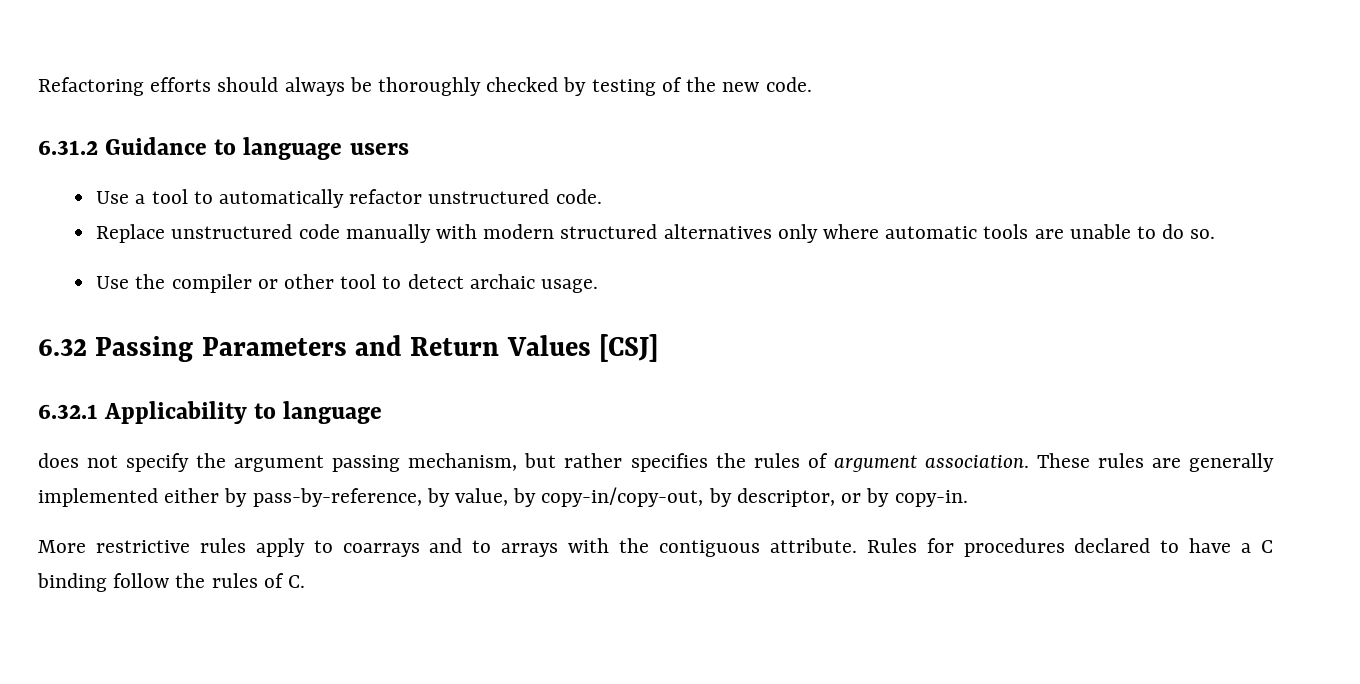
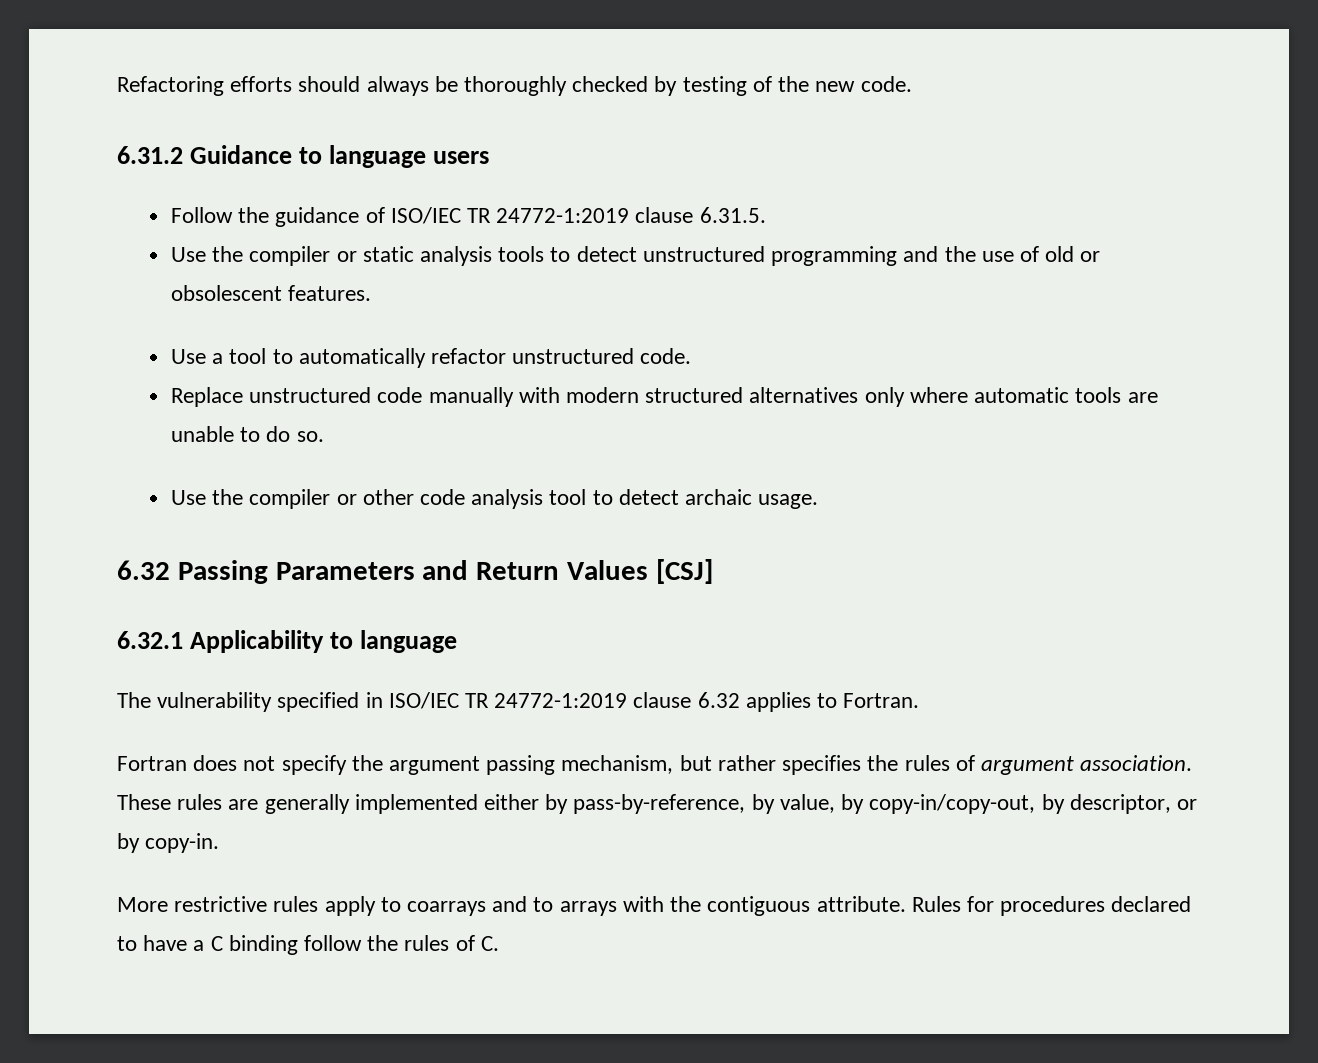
+ Follow the guidance of ISO/IEC TR 24772-1:2019 clause 6.31.5.
+ Use the compiler or static analysis tools to detect unstructured programming and the use of old or obsolescent features.
- Use the compiler or other tool to detect archaic usage.
+ Use the compiler or other code analysis tool to detect archaic usage.
- does not specify the argument passing mechanism, but rather specifies the rules of argument association.
+ The vulnerability specified in ISO/IEC TR 24772-1:2019 clause 6.32 applies to Fortran.
+ Fortran does not specify the argument passing mechanism, but rather specifies the rules of argument association.

